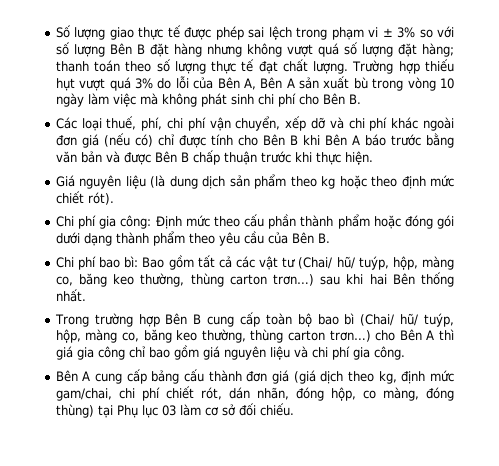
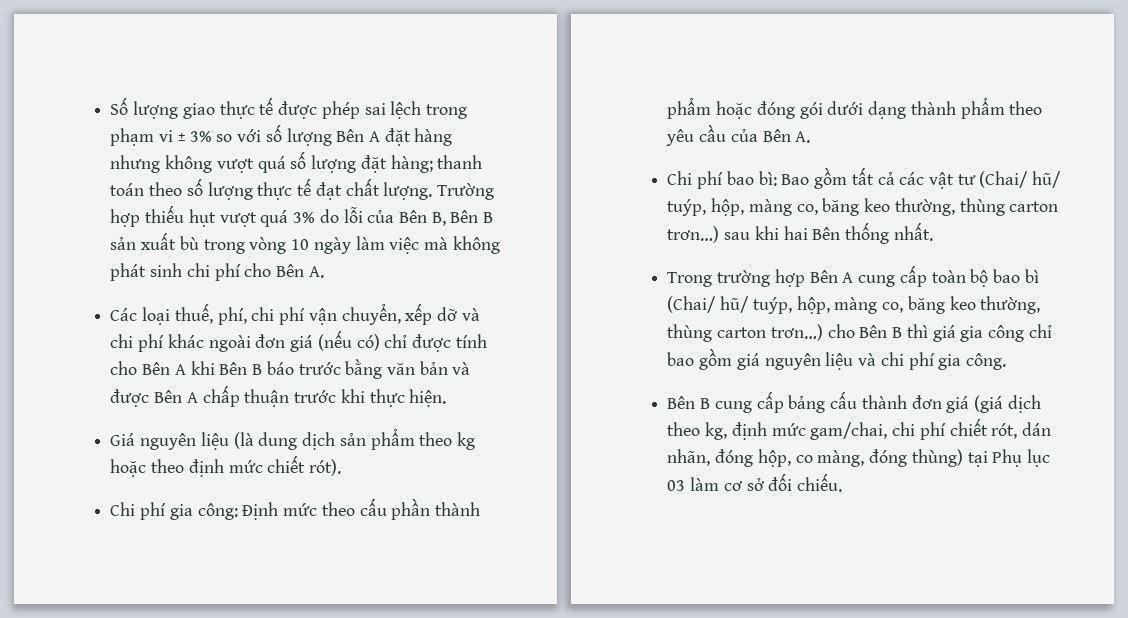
- Số lượng giao thực tế được phép sai lệch trong phạm vi ± 3% so với số lượng Bên B đặt hàng nhưng không vượt quá số lượng đặt hàng; thanh toán theo số lượng thực tế đạt chất lượng.
+ Số lượng giao thực tế được phép sai lệch trong phạm vi ± 3% so với số lượng Bên A đặt hàng nhưng không vượt quá số lượng đặt hàng; thanh toán theo số lượng thực tế đạt chất lượng.
- Trường hợp thiếu hụt vượt quá 3% do lỗi của Bên A, Bên A sản xuất bù trong vòng 10 ngày làm việc mà không phát sinh chi phí cho Bên B.
+ Trường hợp thiếu hụt vượt quá 3% do lỗi của Bên B, Bên B sản xuất bù trong vòng 10 ngày làm việc mà không phát sinh chi phí cho Bên A.
- Các loại thuế, phí, chi phí vận chuyển, xếp dỡ và chi phí khác ngoài đơn giá (nếu có) chỉ được tính cho Bên B khi Bên A báo trước bằng văn bản và được Bên B chấp thuận trước khi thực hiện.
+ Các loại thuế, phí, chi phí vận chuyển, xếp dỡ và chi phí khác ngoài đơn giá (nếu có) chỉ được tính cho Bên A khi Bên B báo trước bằng văn bản và được Bên A chấp thuận trước khi thực hiện.
- Chi phí gia công: Định mức theo cấu phần thành phẩm hoặc đóng gói dưới dạng thành phẩm theo yêu cầu của Bên B.
+ Chi phí gia công: Định mức theo cấu phần thành phẩm hoặc đóng gói dưới dạng thành phẩm theo yêu cầu của Bên A.
- Trong trường hợp Bên B cung cấp toàn bộ bao bì (Chai/ hũ/ tuýp, hộp, màng co, băng keo thường, thùng carton trơn…) cho Bên A thì giá gia công chỉ bao gồm giá nguyên liệu và chi phí gia công.
+ Trong trường hợp Bên A cung cấp toàn bộ bao bì (Chai/ hũ/ tuýp, hộp, màng co, băng keo thường, thùng carton trơn…) cho Bên B thì giá gia công chỉ bao gồm giá nguyên liệu và chi phí gia công.
- Bên A cung cấp bảng cấu thành đơn giá (giá dịch theo kg, định mức gam/chai, chi phí chiết rót, dán nhãn, đóng hộp, co màng, đóng thùng) tại Phụ lục 03 làm cơ sở đối chiếu.
+ Bên B cung cấp bảng cấu thành đơn giá (giá dịch theo kg, định mức gam/chai, chi phí chiết rót, dán nhãn, đóng hộp, co màng, đóng thùng) tại Phụ lục 03 làm cơ sở đối chiếu.

